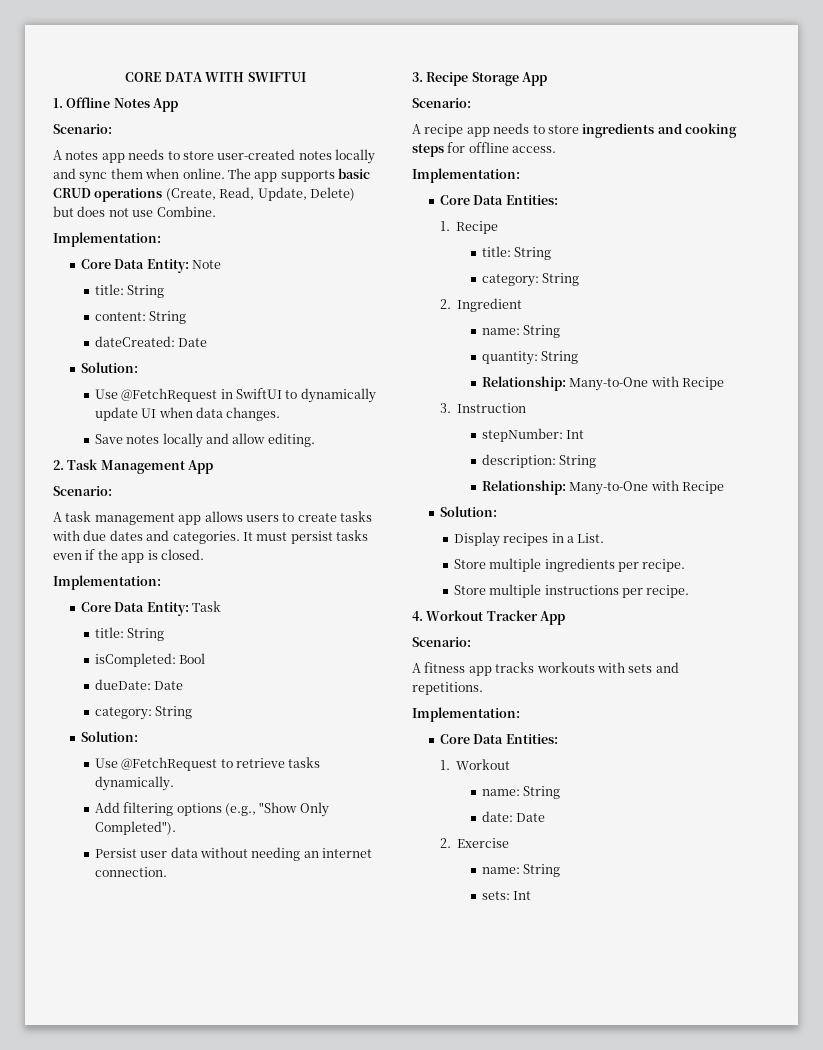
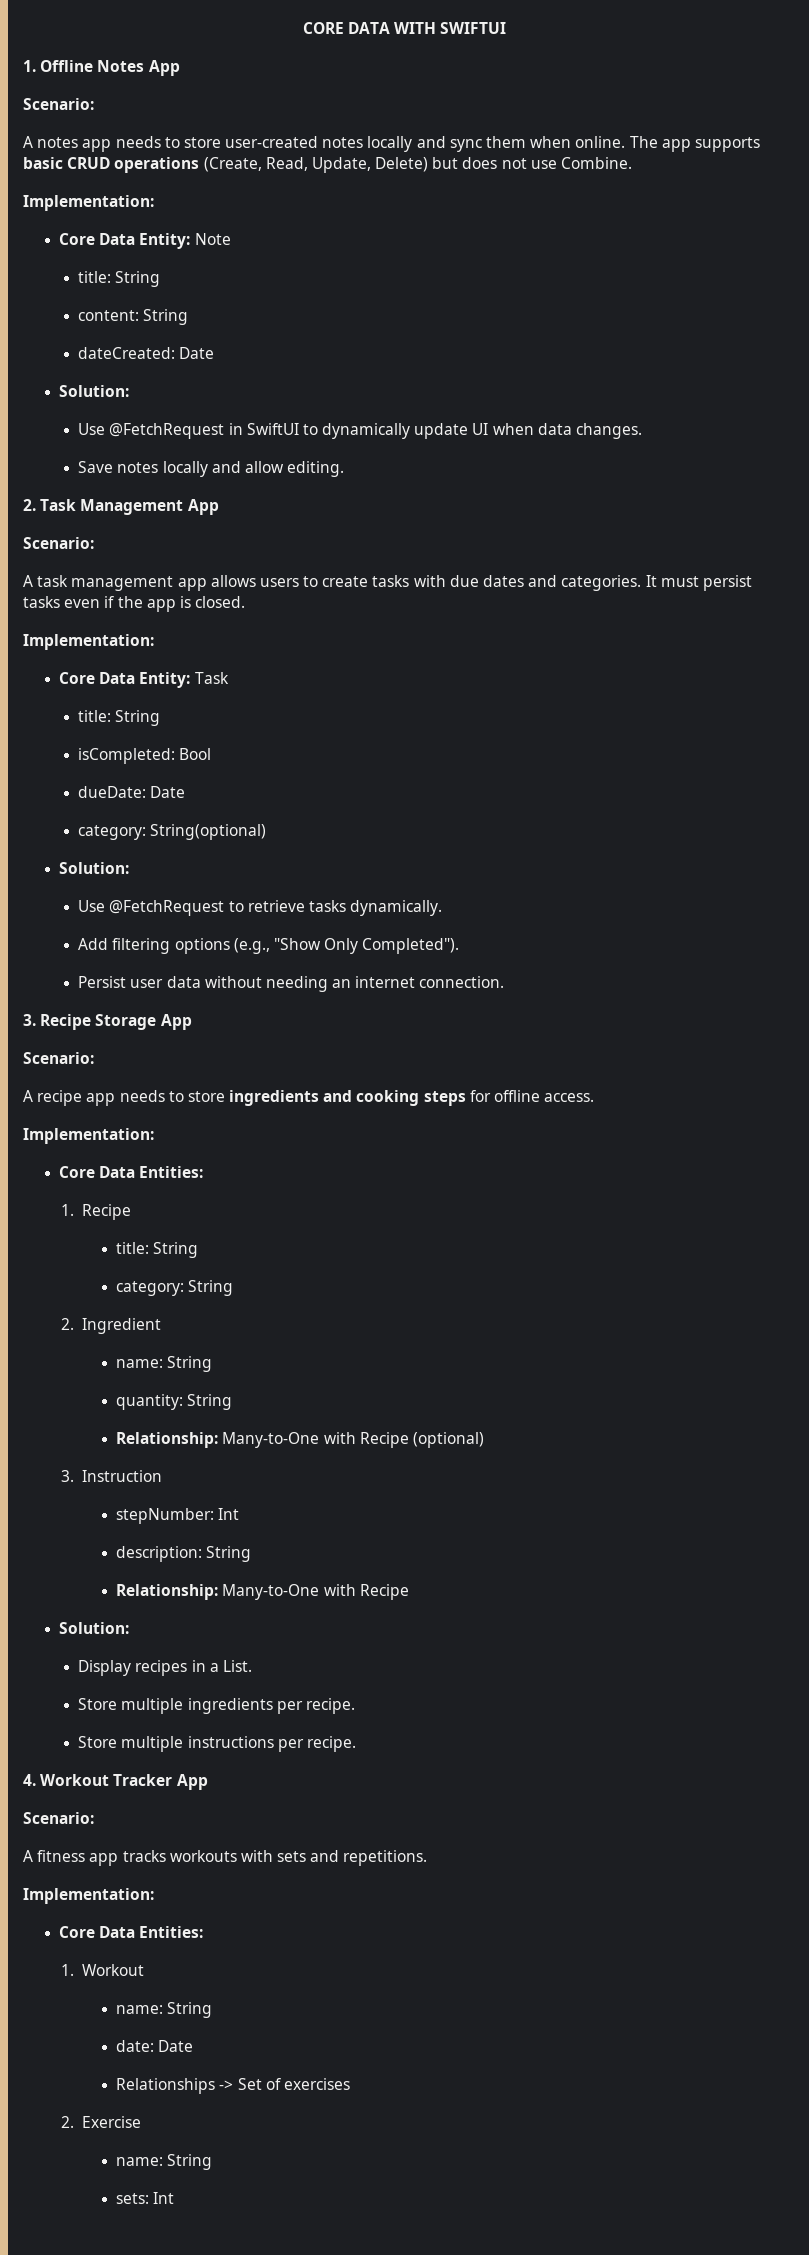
  dueDate: Date
- category: String
+ category: String(optional)
  quantity: String
- Relationship: Many-to-One with Recipe
+ Relationship: Many-to-One with Recipe (optional)
+ Relationships -> Set of exercises

